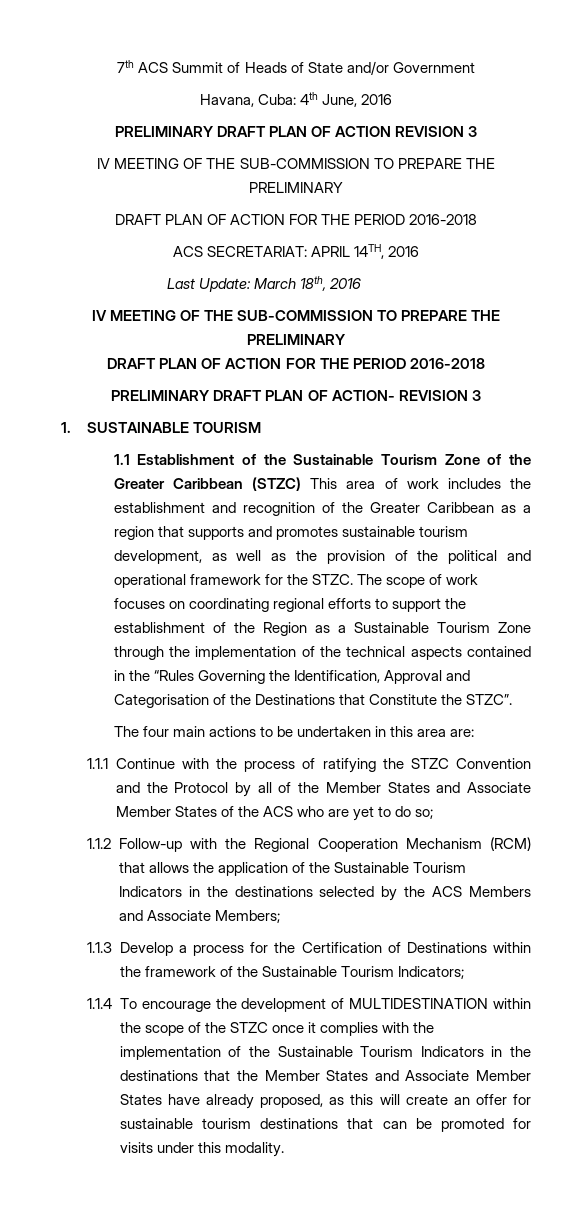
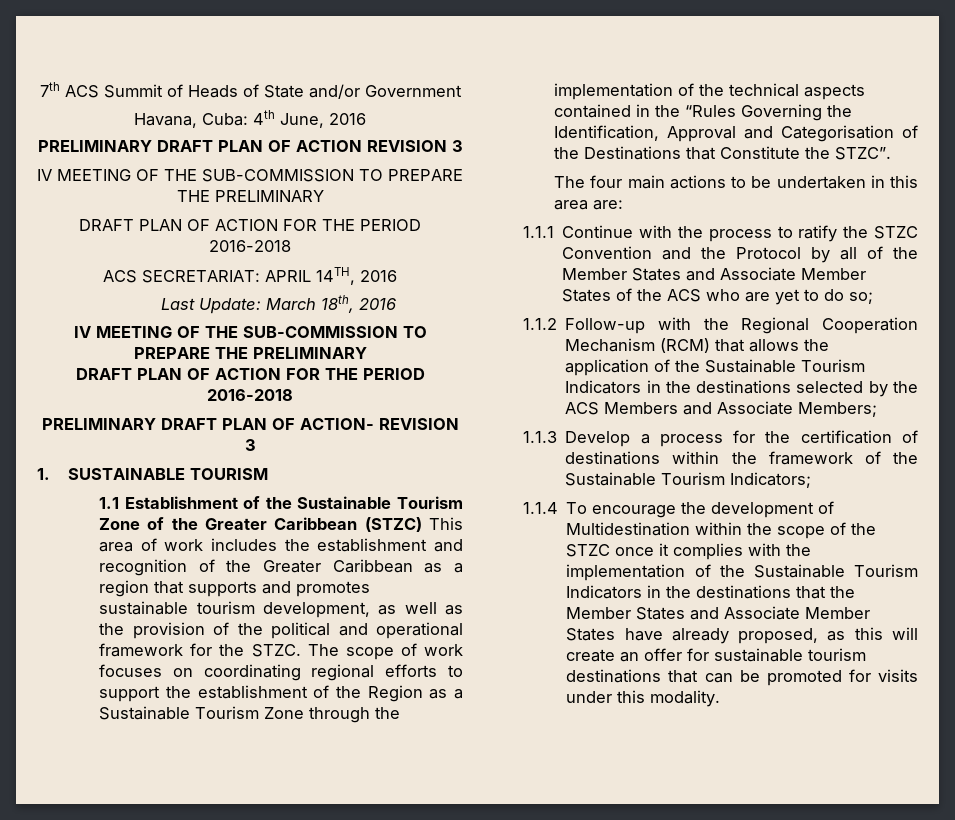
- 1.1.1 Continue with the process of ratifying the STZC Convention and the Protocol by all of the Member States and Associate Member States of the ACS who are yet to do so;
+ 1.1.1 Continue with the process to ratify the STZC Convention and the Protocol by all of the Member States and Associate Member States of the ACS who are yet to do so;
- 1.1.3 Develop a process for the Certification of Destinations within the framework of the Sustainable Tourism Indicators;
+ 1.1.3 Develop a process for the certification of destinations within the framework of the Sustainable Tourism Indicators;
- 1.1.4 To encourage the development of MULTIDESTINATION within the scope of the STZC once it complies with the implementation of the Sustainable Tourism Indicators in the destinations that the Member States and Associate Member States have already proposed, as this will create an offer for sustainable tourism destinations that can be promoted for visits under this modality.
+ 1.1.4 To encourage the development of Multidestination within the scope of the STZC once it complies with the implementation of the Sustainable Tourism Indicators in the destinations that the Member States and Associate Member States have already proposed, as this will create an offer for sustainable tourism destinations that can be promoted for visits under this modality.

